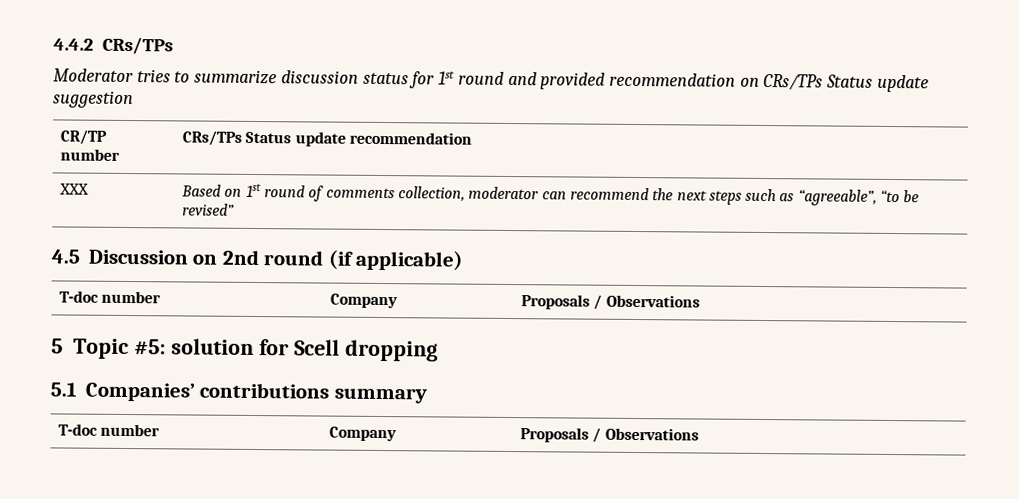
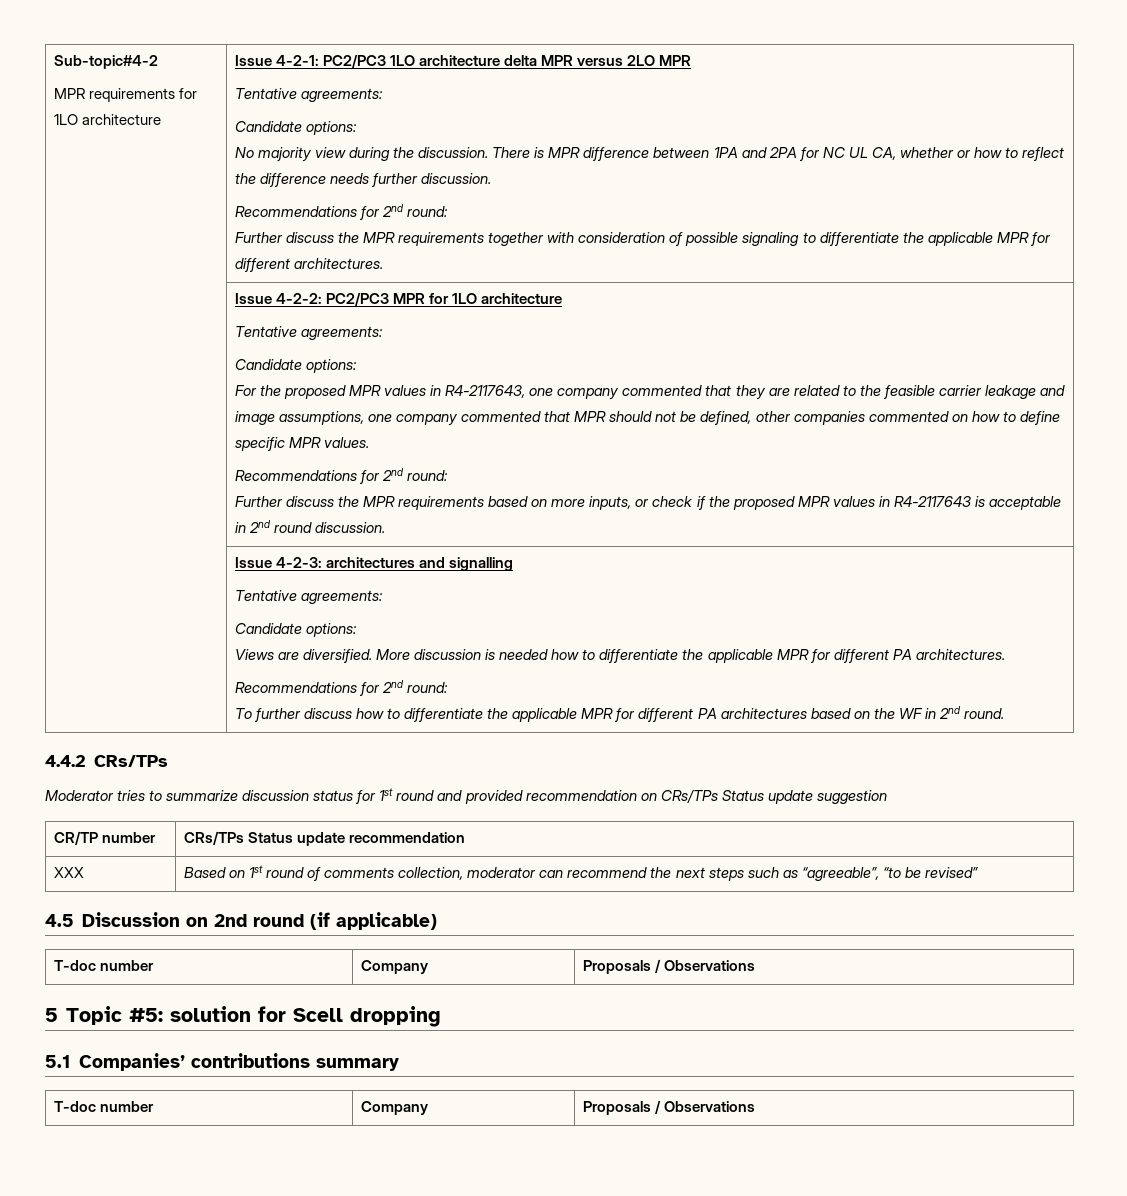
+ Sub-topic#4-2
+ MPR requirements for 1LO architecture | Issue 4-2-1: PC2/PC3 1LO architecture delta MPR versus 2LO MPR
+ Tentative agreements:
+ Candidate options:
+ No majority view during the discussion. There is MPR difference between 1PA and 2PA for NC UL CA, whether or how to reflect the difference needs further discussion.
+ Recommendations for 2nd round:
+ Further discuss the MPR requirements together with consideration of possible signaling to differentiate the applicable MPR for different architectures.
+ | Issue 4-2-2: PC2/PC3 MPR for 1LO architecture
+ Tentative agreements:
+ Candidate options:
+ For the proposed MPR values in R4-2117643, one company commented that they are related to the feasible carrier leakage and image assumptions, one company commented that MPR should not be defined, other companies commented on how to define specific MPR values.
+ Recommendations for 2nd round:
+ Further discuss the MPR requirements based on more inputs, or check if the proposed MPR values in R4-2117643 is acceptable in 2nd round discussion.
+ | Issue 4-2-3: architectures and signalling
+ Tentative agreements:
+ Candidate options:
+ Views are diversified. More discussion is needed how to differentiate the applicable MPR for different PA architectures.
+ Recommendations for 2nd round:
+ To further discuss how to differentiate the applicable MPR for different PA architectures based on the WF in 2nd round.

